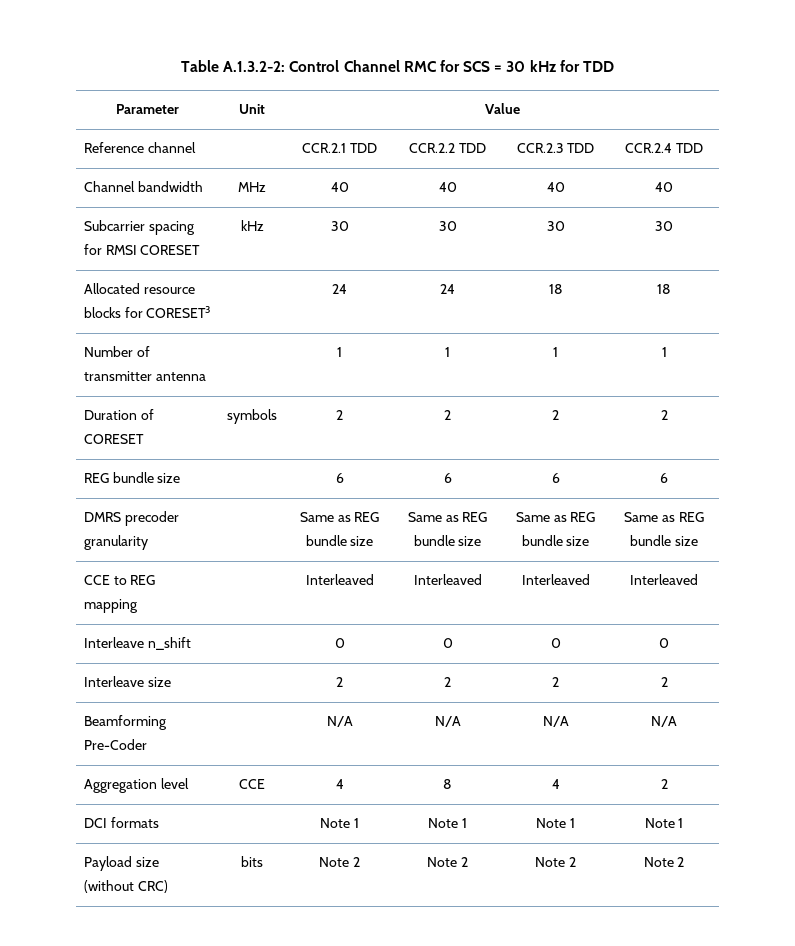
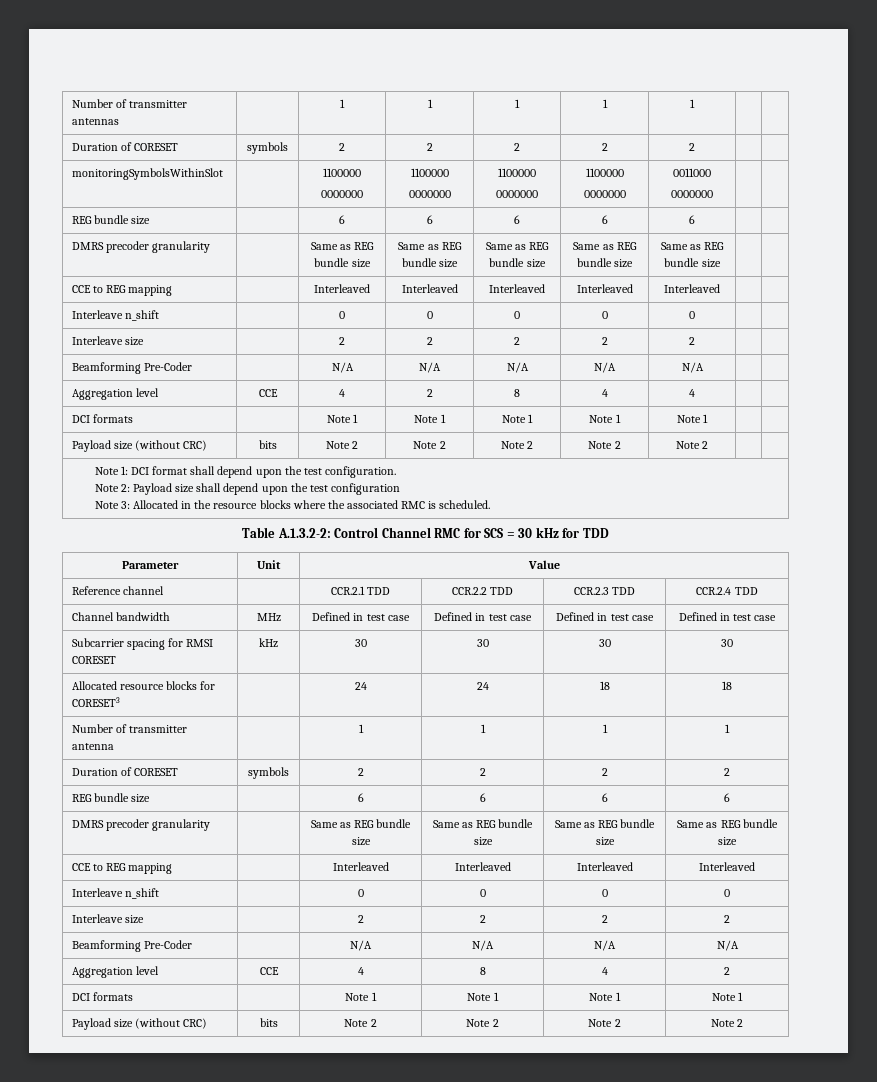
+ Number of transmitter antennas | | 1 | 1 | 1 | 1 | 1 | |
+ Duration of CORESET | symbols | 2 | 2 | 2 | 2 | 2 | |
+ monitoringSymbolsWithinSlot | | 1100000
+ 0000000 | 1100000
+ 0000000 | 1100000
+ 0000000 | 1100000
+ 0000000 | 0011000
+ 0000000 | |
+ REG bundle size | | 6 | 6 | 6 | 6 | 6 | |
+ DMRS precoder granularity | | Same as REG bundle size | Same as REG bundle size | Same as REG bundle size | Same as REG bundle size | Same as REG bundle size | |
+ CCE to REG mapping | | Interleaved | Interleaved | Interleaved | Interleaved | Interleaved | |
+ Interleave n_shift | | 0 | 0 | 0 | 0 | 0 | |
+ Interleave size | | 2 | 2 | 2 | 2 | 2 | |
+ Beamforming Pre-Coder | | N/A | N/A | N/A | N/A | N/A | |
+ Aggregation level | CCE | 4 | 2 | 8 | 4 | 4 | |
+ DCI formats | | Note 1 | Note 1 | Note 1 | Note 1 | Note 1 | |
+ Payload size (without CRC) | bits | Note 2 | Note 2 | Note 2 | Note 2 | Note 2 | |
+ Note 1: DCI format shall depend upon the test configuration.
+ Note 2: Payload size shall depend upon the test configuration
+ Note 3: Allocated in the resource blocks where the associated RMC is scheduled.
- Channel bandwidth | MHz | 40 | 40 | 40 | 40
+ Channel bandwidth | MHz | Defined in test case | Defined in test case | Defined in test case | Defined in test case

